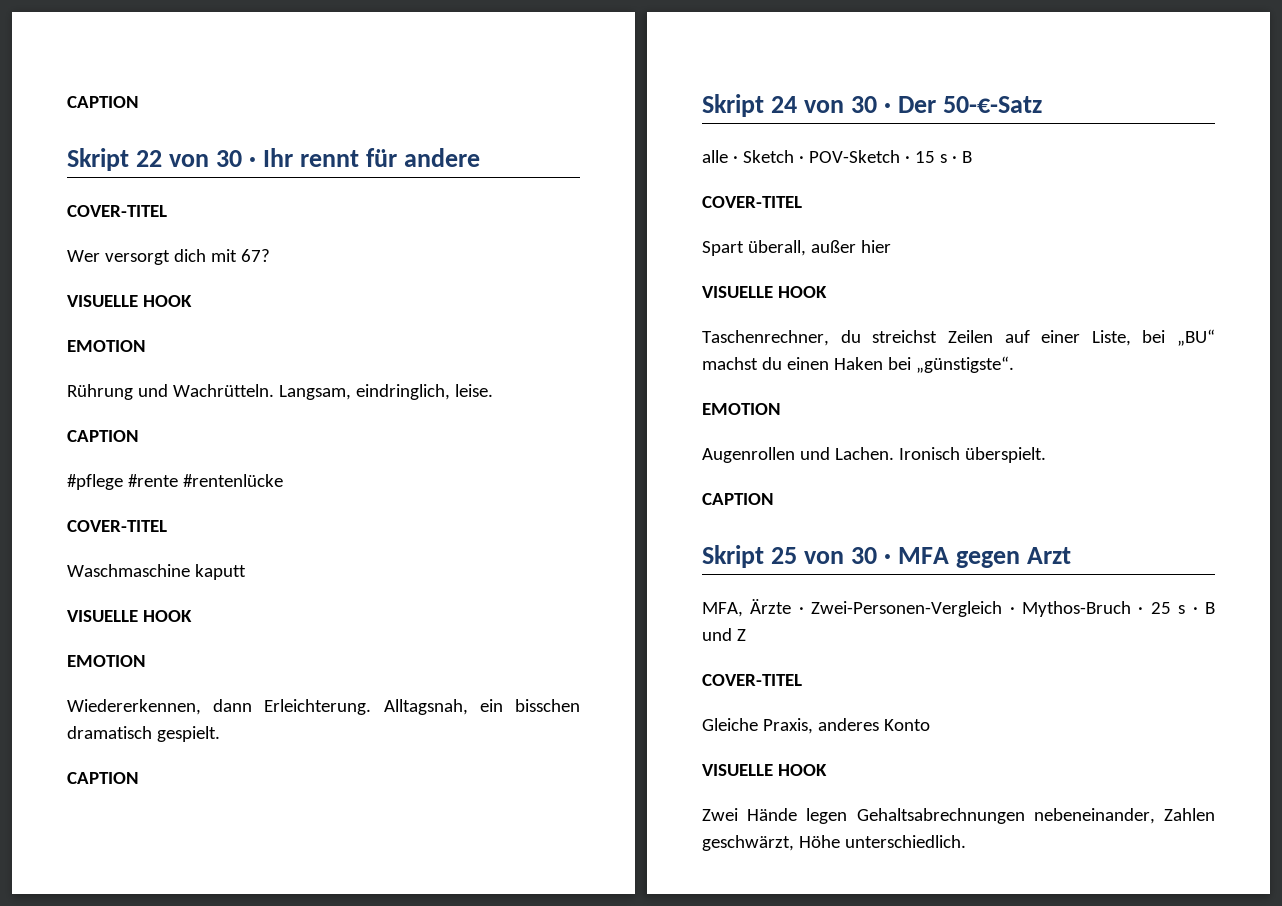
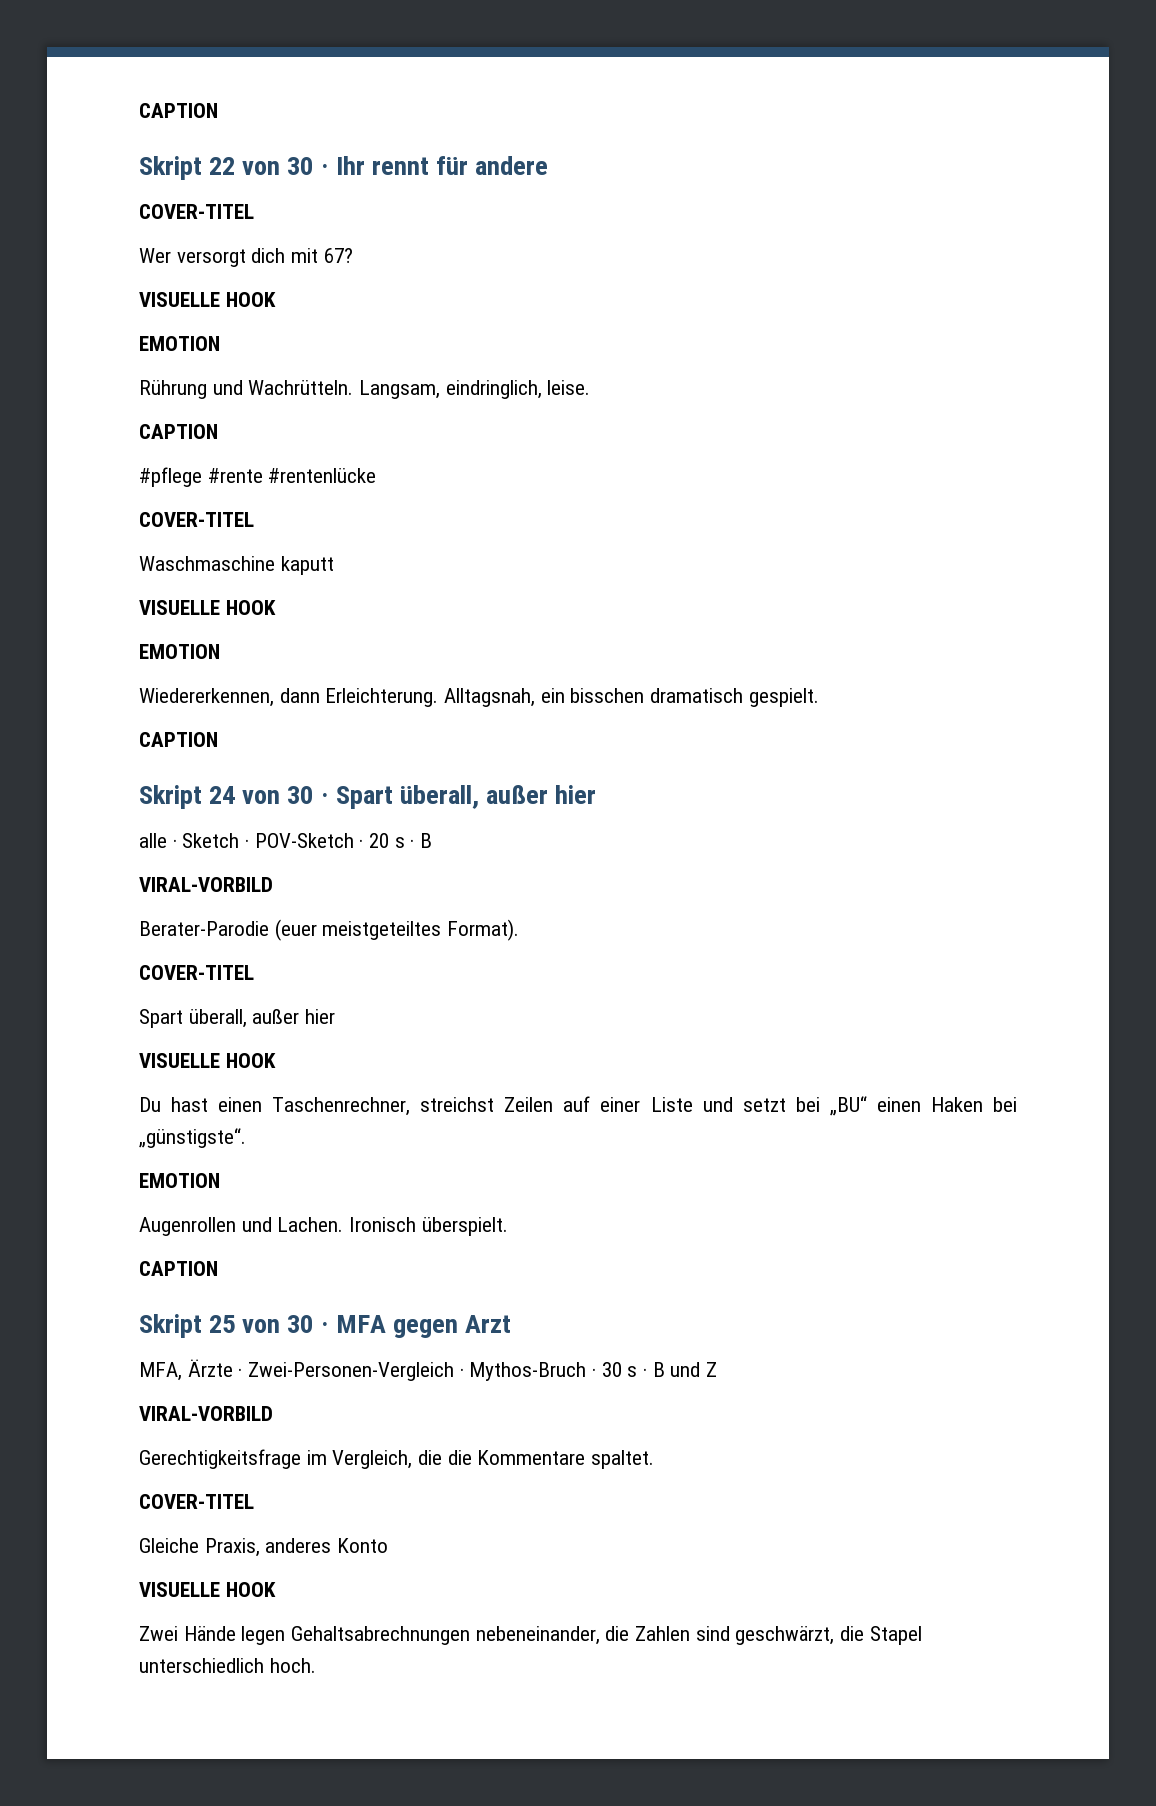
- Skript 24 von 30 · Der 50-€-Satz
+ Skript 24 von 30 · Spart überall, außer hier
- alle · Sketch · POV-Sketch · 15 s · B
+ alle · Sketch · POV-Sketch · 20 s · B
+ VIRAL-VORBILD
+ Berater-Parodie (euer meistgeteiltes Format).
- Taschenrechner, du streichst Zeilen auf einer Liste, bei „BU“ machst du einen Haken bei „günstigste“.
+ Du hast einen Taschenrechner, streichst Zeilen auf einer Liste und setzt bei „BU“ einen Haken bei „günstigste“.
- MFA, Ärzte · Zwei-Personen-Vergleich · Mythos-Bruch · 25 s · B und Z
+ MFA, Ärzte · Zwei-Personen-Vergleich · Mythos-Bruch · 30 s · B und Z
+ VIRAL-VORBILD
+ Gerechtigkeitsfrage im Vergleich, die die Kommentare spaltet.
- Zwei Hände legen Gehaltsabrechnungen nebeneinander, Zahlen geschwärzt, Höhe unterschiedlich.
+ Zwei Hände legen Gehaltsabrechnungen nebeneinander, die Zahlen sind geschwärzt, die Stapel unterschiedlich hoch.

